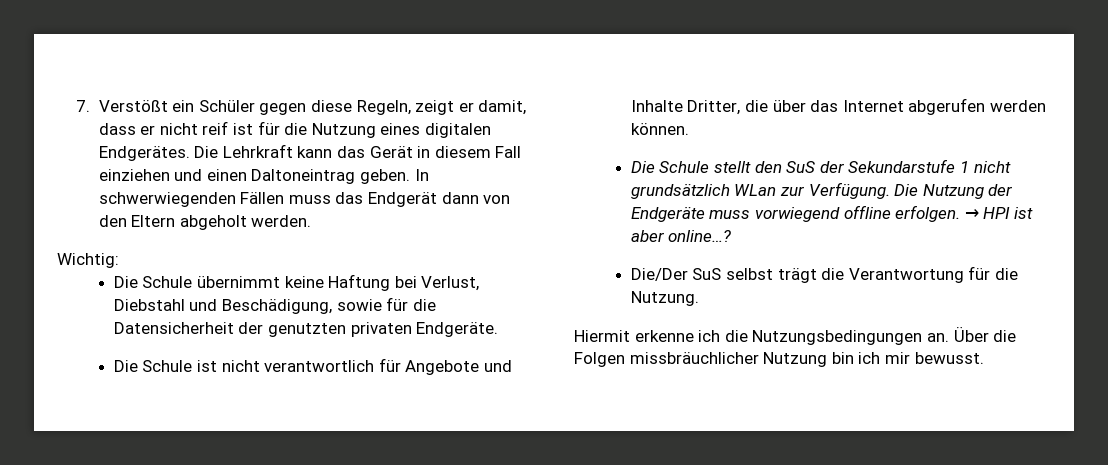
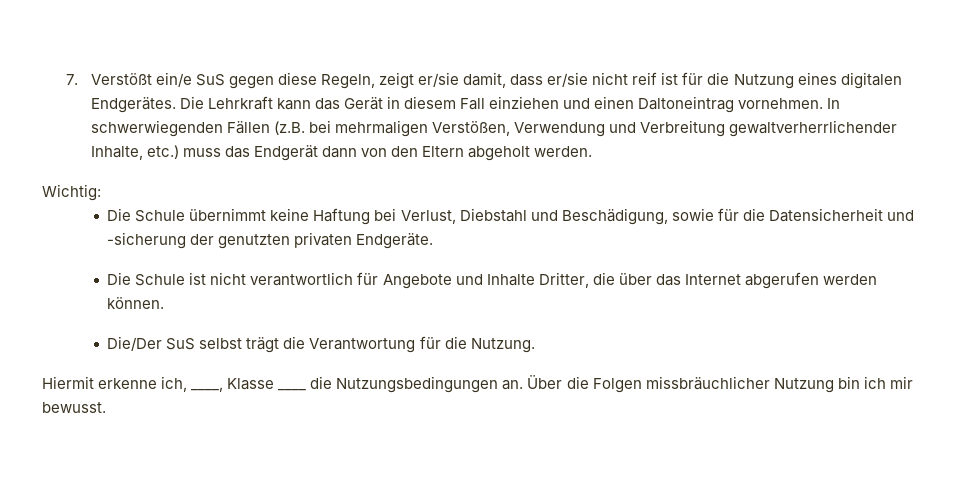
- 7. Verstößt ein Schüler gegen diese Regeln, zeigt er damit, dass er nicht reif ist für die Nutzung eines digitalen Endgerätes.
+ 7. Verstößt ein/e SuS gegen diese Regeln, zeigt er/sie damit, dass er/sie nicht reif ist für die Nutzung eines digitalen Endgerätes.
- Die Lehrkraft kann das Gerät in diesem Fall einziehen und einen Daltoneintrag geben.
+ Die Lehrkraft kann das Gerät in diesem Fall einziehen und einen Daltoneintrag vornehmen.
- In schwerwiegenden Fällen muss das Endgerät dann von den Eltern abgeholt werden.
+ In schwerwiegenden Fällen (z.B. bei mehrmaligen Verstößen, Verwendung und Verbreitung gewaltverherrlichender Inhalte, etc.) muss das Endgerät dann von den Eltern abgeholt werden.
- Die Schule übernimmt keine Haftung bei Verlust, Diebstahl und Beschädigung, sowie für die Datensicherheit der genutzten privaten Endgeräte.
+ Die Schule übernimmt keine Haftung bei Verlust, Diebstahl und Beschädigung, sowie für die Datensicherheit und -sicherung der genutzten privaten Endgeräte.
- Die Schule stellt den SuS der Sekundarstufe 1 nicht grundsätzlich WLan zur Verfügung. Die Nutzung der Endgeräte muss vorwiegend offline erfolgen. → HPI ist aber online…?
- Hiermit erkenne ich die Nutzungsbedingungen an.
+ Hiermit erkenne ich, ____, Klasse ____ die Nutzungsbedingungen an.

